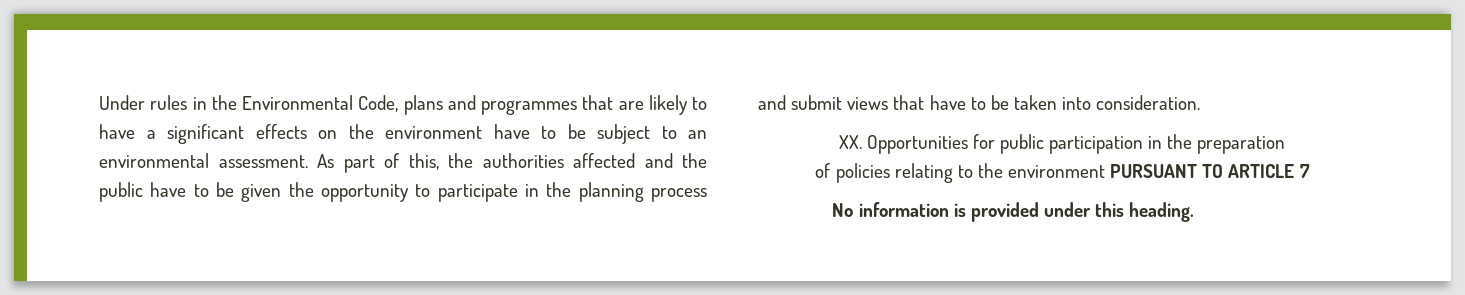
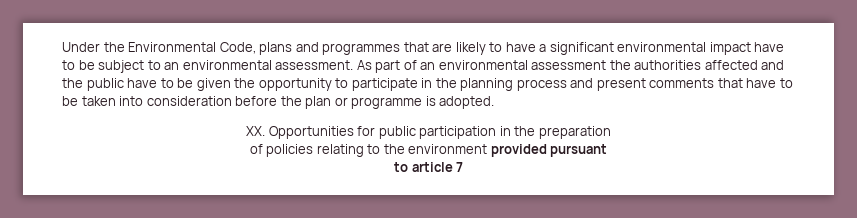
- Under rules in the Environmental Code, plans and programmes that are likely to have a significant effects on the environment have to be subject to an environmental assessment.
+ Under the Environmental Code, plans and programmes that are likely to have a significant environmental impact have to be subject to an environmental assessment.
- As part of this, the authorities affected and the public have to be given the opportunity to participate in the planning process and submit views that have to be taken into consideration.
+ As part of an environmental assessment the authorities affected and the public have to be given the opportunity to participate in the planning process and present comments that have to be taken into consideration before the plan or programme is adopted.
- of policies relating to the environment PURSUANT TO ARTICLE 7
- No information is provided under this heading.
+ of policies relating to the environment provided pursuant
+ to article 7

